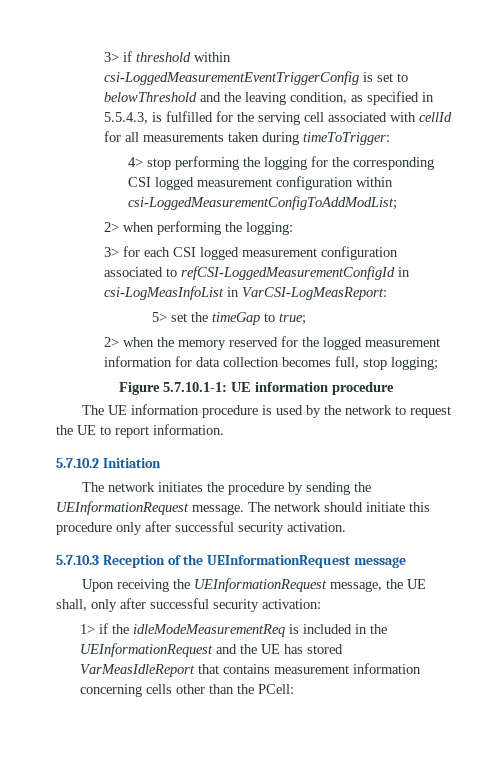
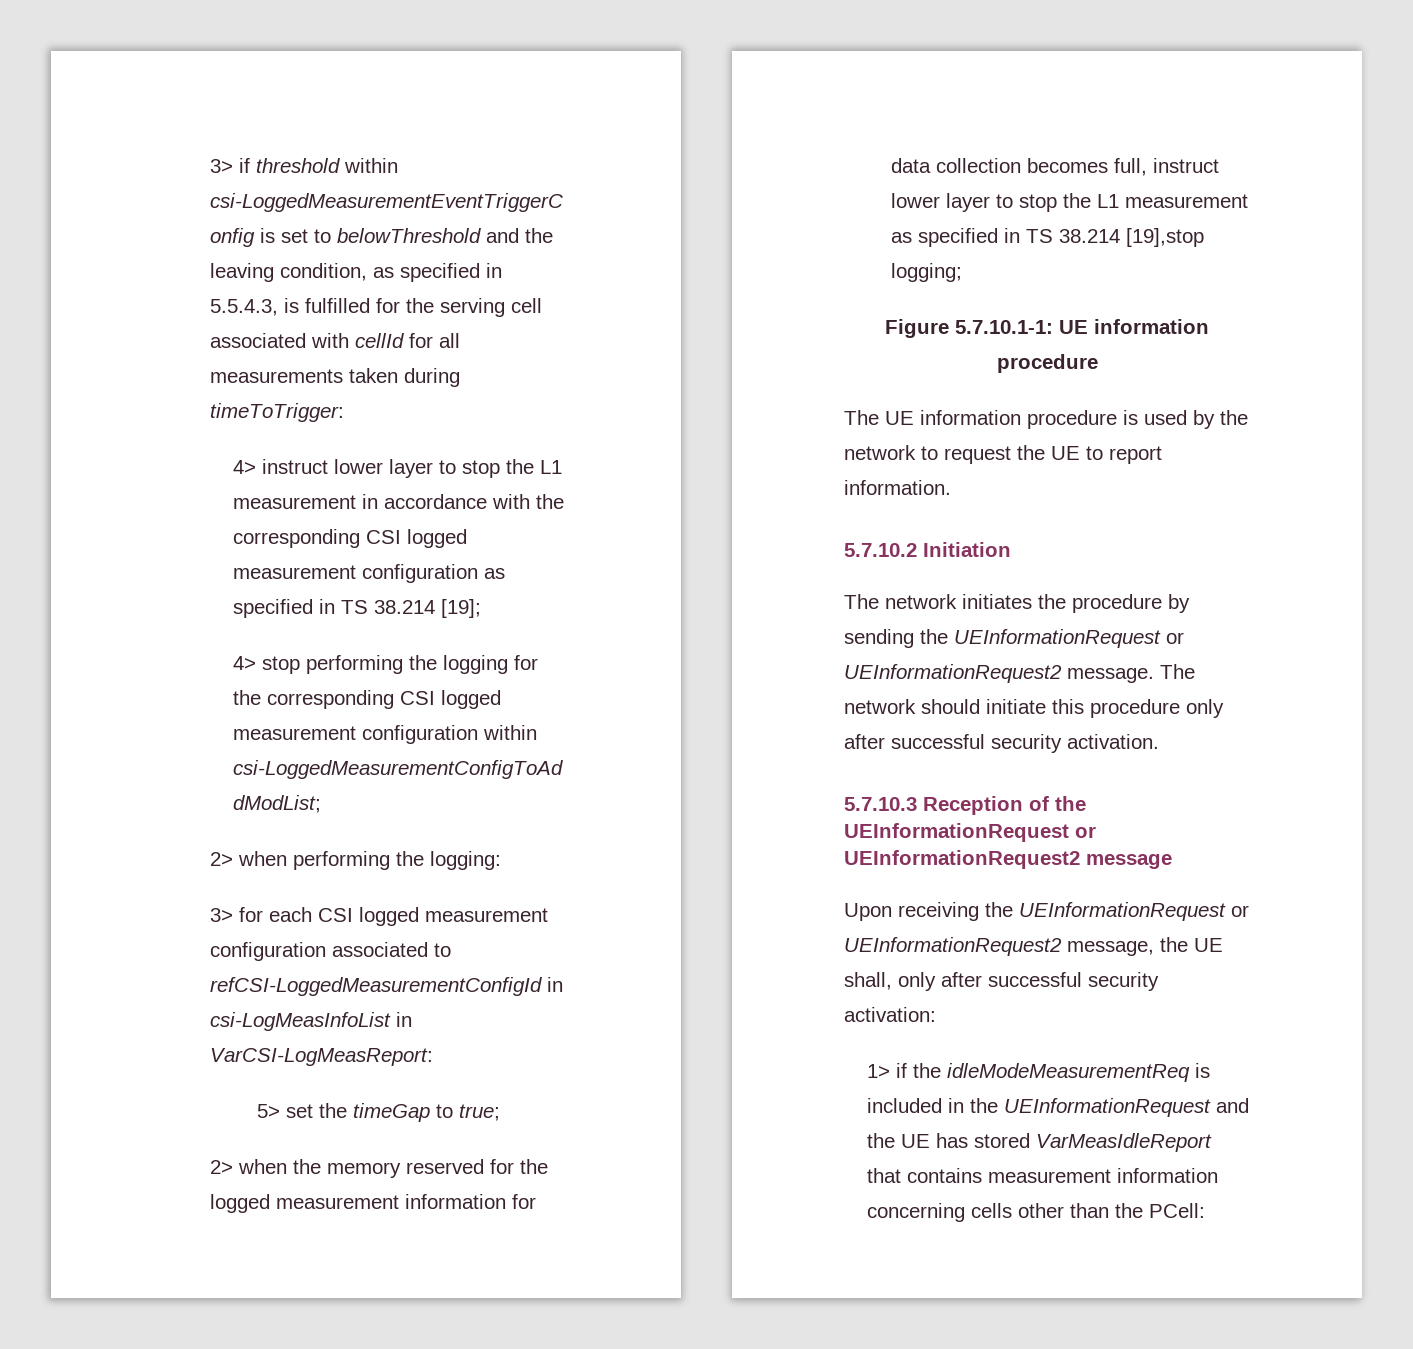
+ 4> instruct lower layer to stop the L1 measurement in accordance with the corresponding CSI logged measurement configuration as specified in TS 38.214 [19];
- 2> when the memory reserved for the logged measurement information for data collection becomes full, stop logging;
+ 2> when the memory reserved for the logged measurement information for data collection becomes full, instruct lower layer to stop the L1 measurement as specified in TS 38.214 [19],stop logging;
- The network initiates the procedure by sending the UEInformationRequest message.
+ The network initiates the procedure by sending the UEInformationRequest or UEInformationRequest2 message.
- 5.7.10.3 Reception of the UEInformationRequest message
+ 5.7.10.3 Reception of the UEInformationRequest or UEInformationRequest2 message
- Upon receiving the UEInformationRequest message, the UE shall, only after successful security activation:
+ Upon receiving the UEInformationRequest or UEInformationRequest2 message, the UE shall, only after successful security activation:

